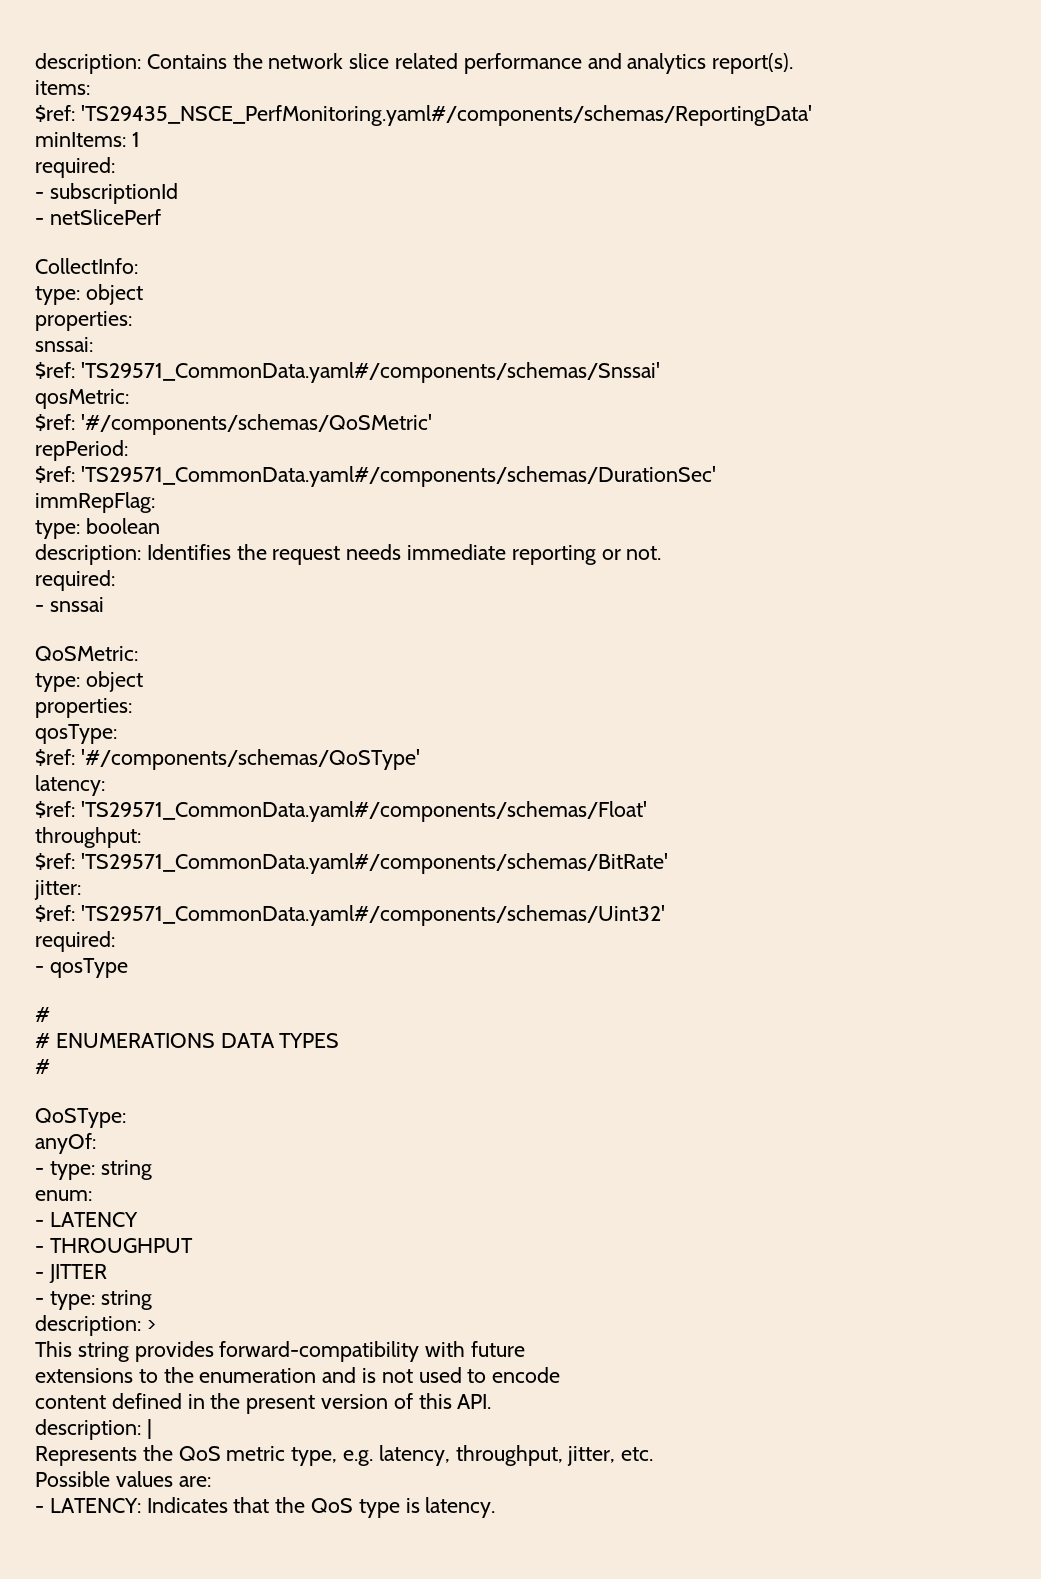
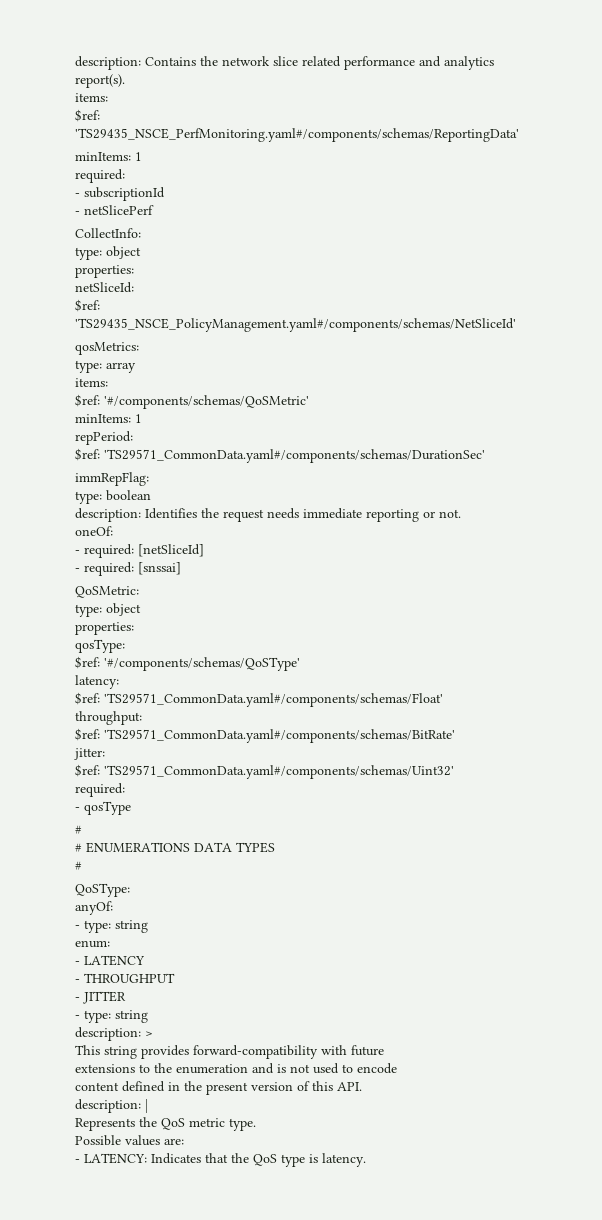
- snssai:
- $ref: 'TS29571_CommonData.yaml#/components/schemas/Snssai'
- qosMetric:
+ netSliceId:
+ $ref: 'TS29435_NSCE_PolicyManagement.yaml#/components/schemas/NetSliceId'
+ qosMetrics:
+ type: array
+ items:
  $ref: '#/components/schemas/QoSMetric'
+ minItems: 1
  description: Identifies the request needs immediate reporting or not.
- required:
- - snssai
+ oneOf:
+ - required: [netSliceId]
+ - required: [snssai]
- Represents the QoS metric type, e.g. latency, throughput, jitter, etc.
+ Represents the QoS metric type.

